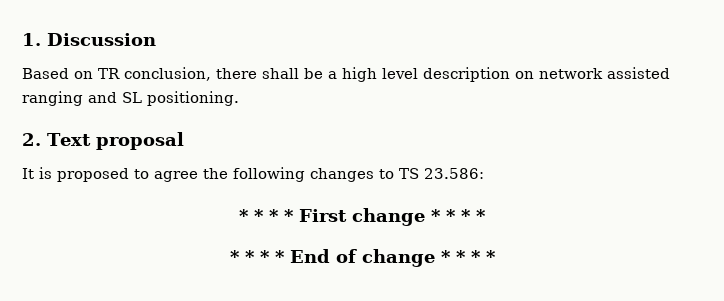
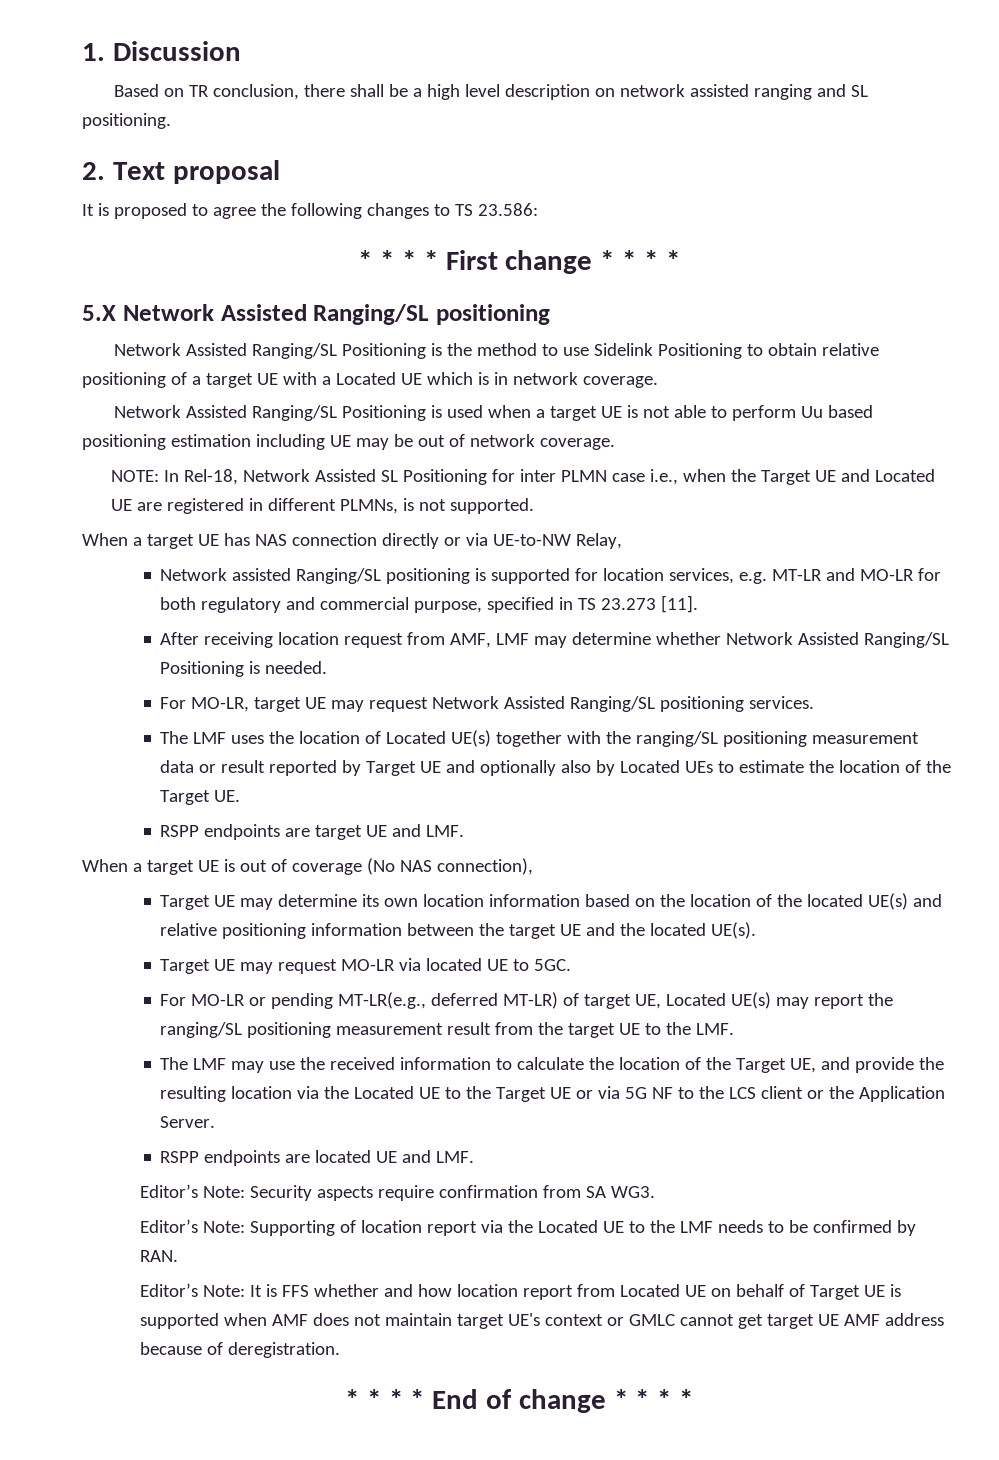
+ 5.X Network Assisted Ranging/SL positioning
+ Network Assisted Ranging/SL Positioning is the method to use Sidelink Positioning to obtain relative positioning of a target UE with a Located UE which is in network coverage.
+ Network Assisted Ranging/SL Positioning is used when a target UE is not able to perform Uu based positioning estimation including UE may be out of network coverage.
+ NOTE: In Rel-18, Network Assisted SL Positioning for inter PLMN case i.e., when the Target UE and Located UE are registered in different PLMNs, is not supported.
+ When a target UE has NAS connection directly or via UE-to-NW Relay,
+ Network assisted Ranging/SL positioning is supported for location services, e.g. MT-LR and MO-LR for both regulatory and commercial purpose, specified in TS 23.273 [11].
+ After receiving location request from AMF, LMF may determine whether Network Assisted Ranging/SL Positioning is needed.
+ For MO-LR, target UE may request Network Assisted Ranging/SL positioning services.
+ The LMF uses the location of Located UE(s) together with the ranging/SL positioning measurement data or result reported by Target UE and optionally also by Located UEs to estimate the location of the Target UE.
+ RSPP endpoints are target UE and LMF.
+ When a target UE is out of coverage (No NAS connection),
+ Target UE may determine its own location information based on the location of the located UE(s) and relative positioning information between the target UE and the located UE(s).
+ Target UE may request MO-LR via located UE to 5GC.
+ For MO-LR or pending MT-LR(e.g., deferred MT-LR) of target UE, Located UE(s) may report the ranging/SL positioning measurement result from the target UE to the LMF.
+ The LMF may use the received information to calculate the location of the Target UE, and provide the resulting location via the Located UE to the Target UE or via 5G NF to the LCS client or the Application Server.
+ RSPP endpoints are located UE and LMF.
+ Editor’s Note: Security aspects require confirmation from SA WG3.
+ Editor’s Note: Supporting of location report via the Located UE to the LMF needs to be confirmed by RAN.
+ Editor’s Note: It is FFS whether and how location report from Located UE on behalf of Target UE is supported when AMF does not maintain target UE's context or GMLC cannot get target UE AMF address because of deregistration.

